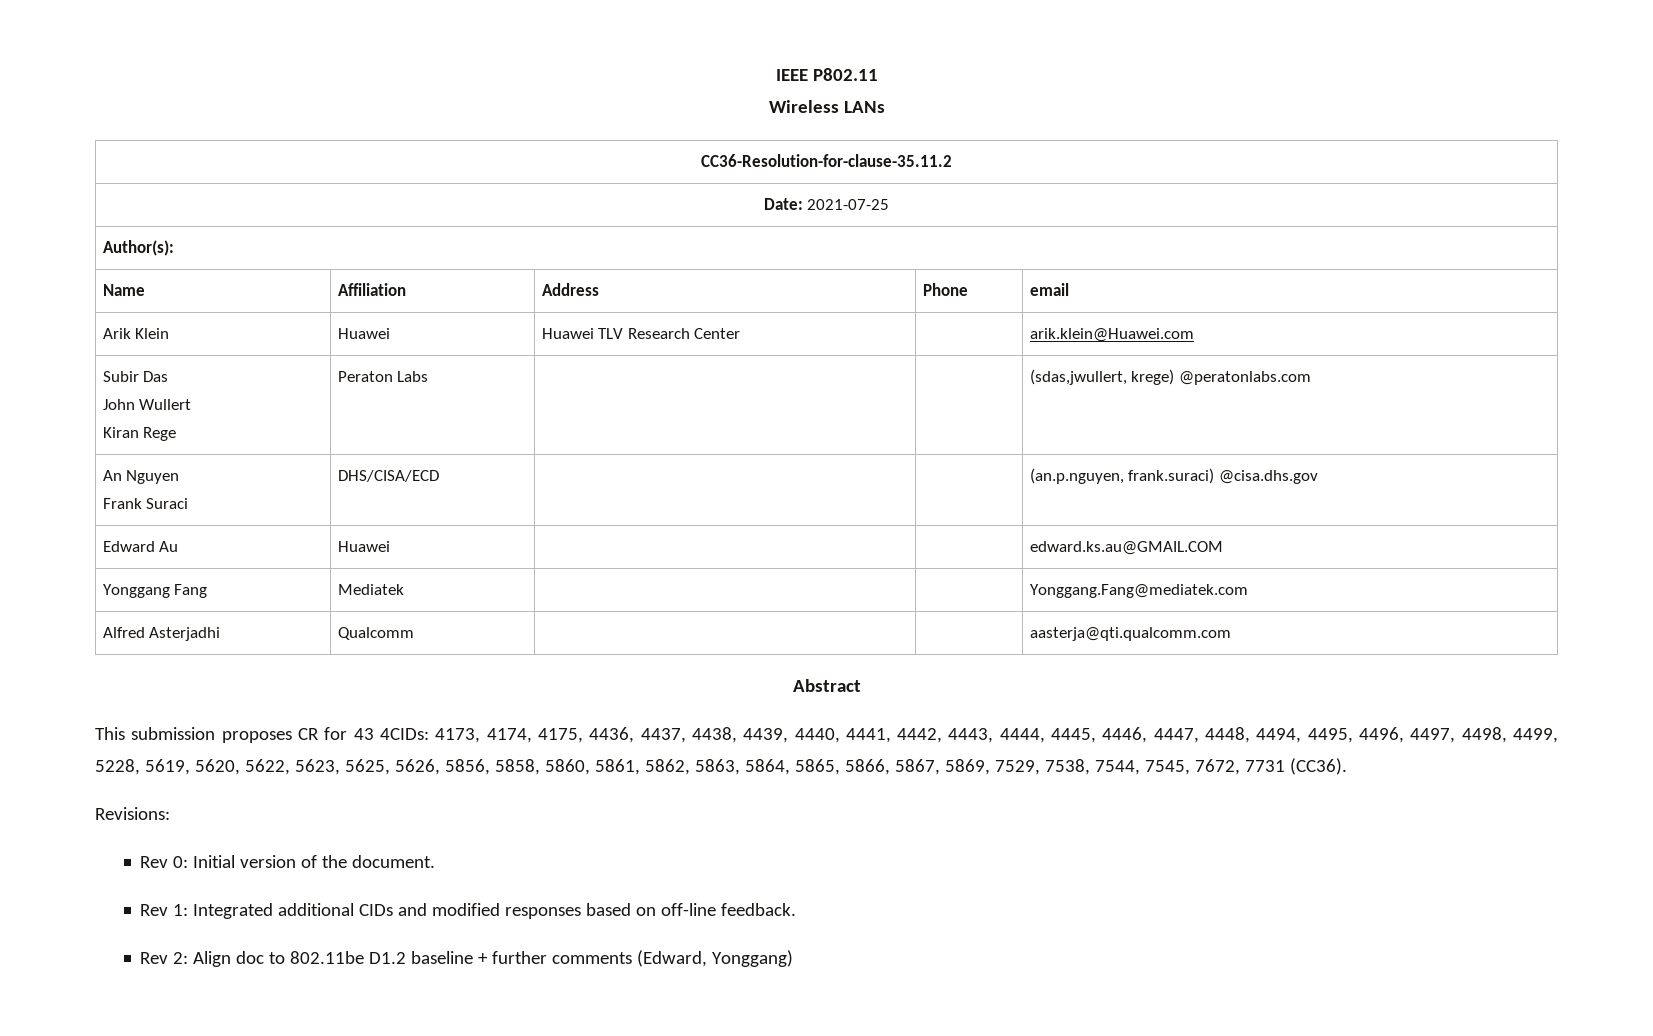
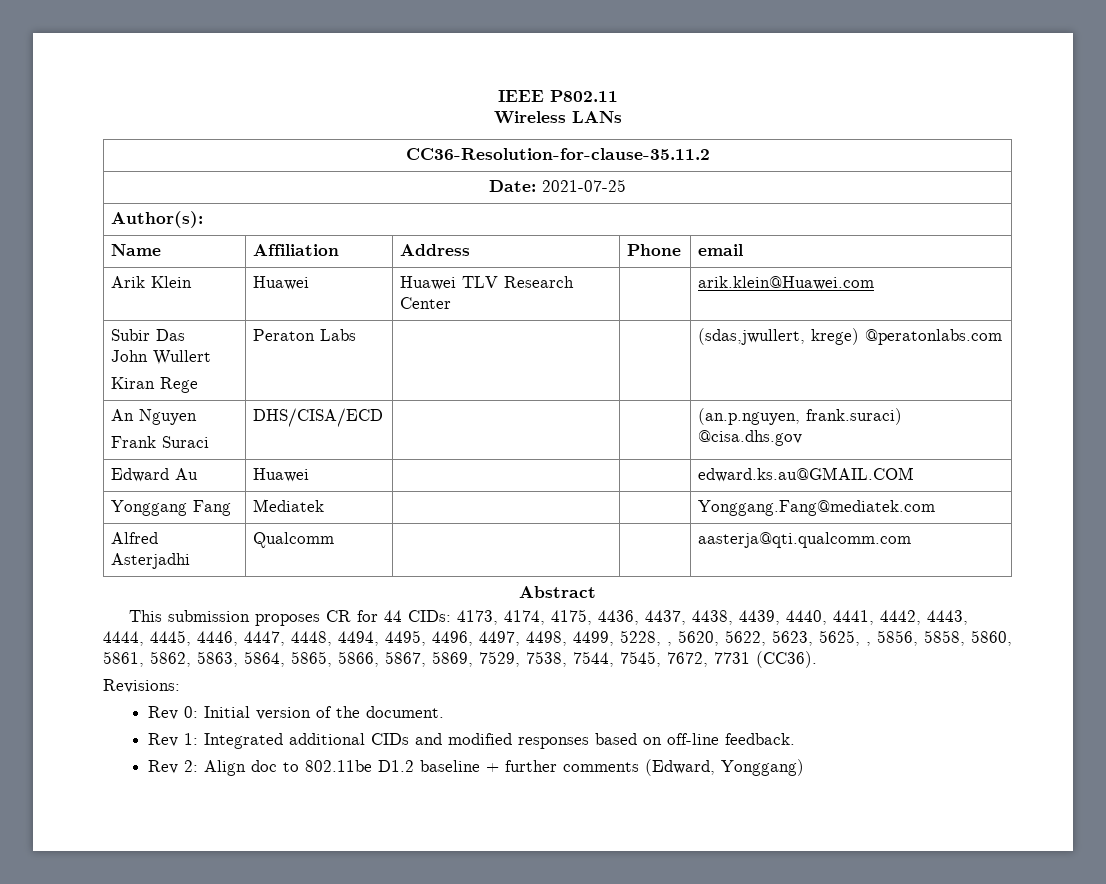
- This submission proposes CR for 43 4CIDs: 4173, 4174, 4175, 4436, 4437, 4438, 4439, 4440, 4441, 4442, 4443, 4444, 4445, 4446, 4447, 4448, 4494, 4495, 4496, 4497, 4498, 4499, 5228, 5619, 5620, 5622, 5623, 5625, 5626, 5856, 5858, 5860, 5861, 5862, 5863, 5864, 5865, 5866, 5867, 5869, 7529, 7538, 7544, 7545, 7672, 7731 (CC36).
+ This submission proposes CR for 44 CIDs: 4173, 4174, 4175, 4436, 4437, 4438, 4439, 4440, 4441, 4442, 4443, 4444, 4445, 4446, 4447, 4448, 4494, 4495, 4496, 4497, 4498, 4499, 5228, , 5620, 5622, 5623, 5625, , 5856, 5858, 5860, 5861, 5862, 5863, 5864, 5865, 5866, 5867, 5869, 7529, 7538, 7544, 7545, 7672, 7731 (CC36).

